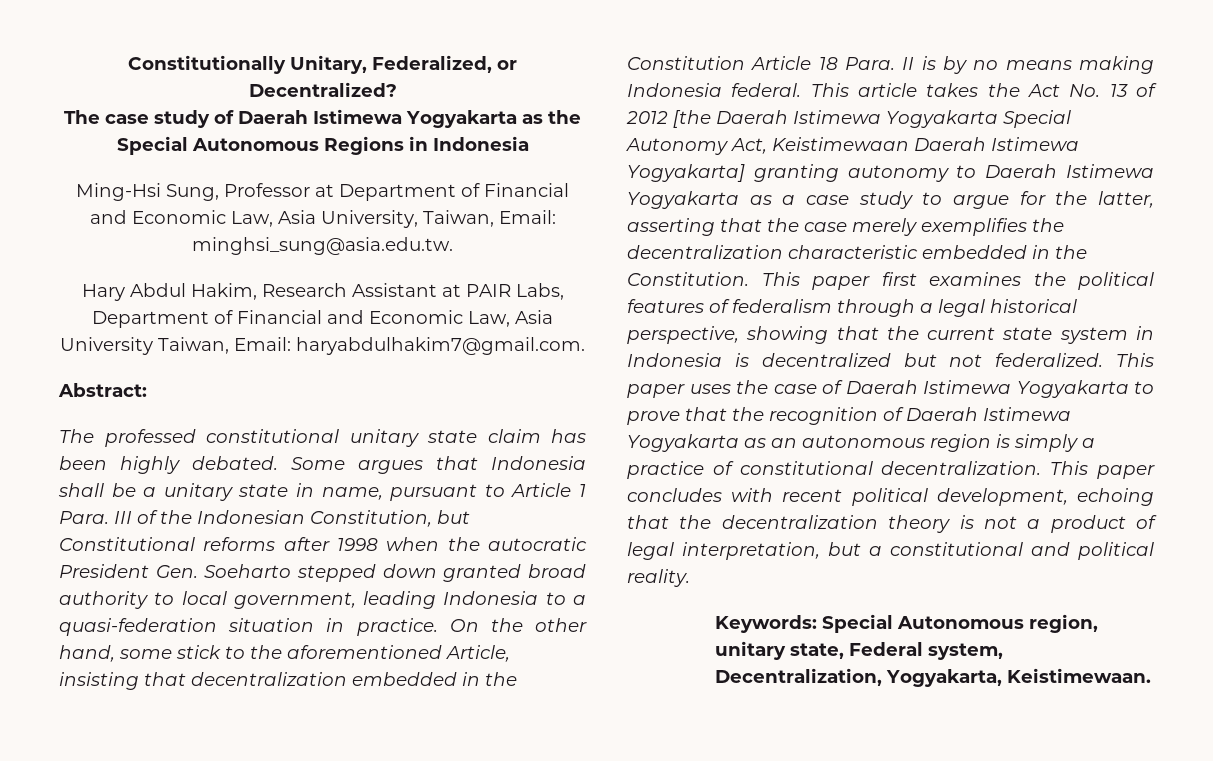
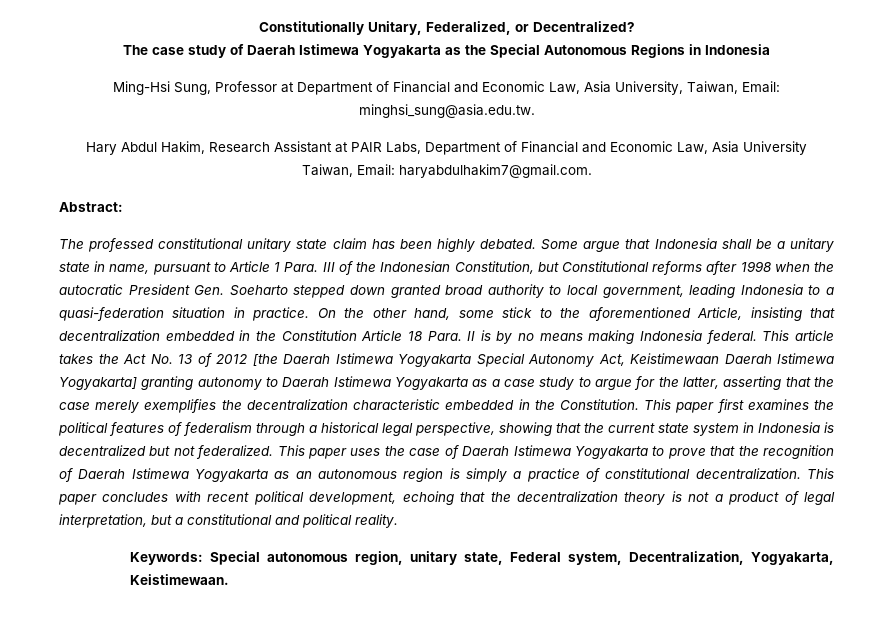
- Some argues that Indonesia shall be a unitary state in name, pursuant to Article 1 Para. III of the Indonesian Constitution, but Constitutional reforms after 1998 when the autocratic President Gen. Soeharto stepped down granted broad authority to local government, leading Indonesia to a quasi-federation situation in practice.
+ Some argue that Indonesia shall be a unitary state in name, pursuant to Article 1 Para. III of the Indonesian Constitution, but Constitutional reforms after 1998 when the autocratic President Gen. Soeharto stepped down granted broad authority to local government, leading Indonesia to a quasi-federation situation in practice.
- This paper first examines the political features of federalism through a legal historical perspective, showing that the current state system in Indonesia is decentralized but not federalized.
+ This paper first examines the political features of federalism through a historical legal perspective, showing that the current state system in Indonesia is decentralized but not federalized.
- Keywords: Special Autonomous region, unitary state, Federal system, Decentralization, Yogyakarta, Keistimewaan.
+ Keywords: Special autonomous region, unitary state, Federal system, Decentralization, Yogyakarta, Keistimewaan.

